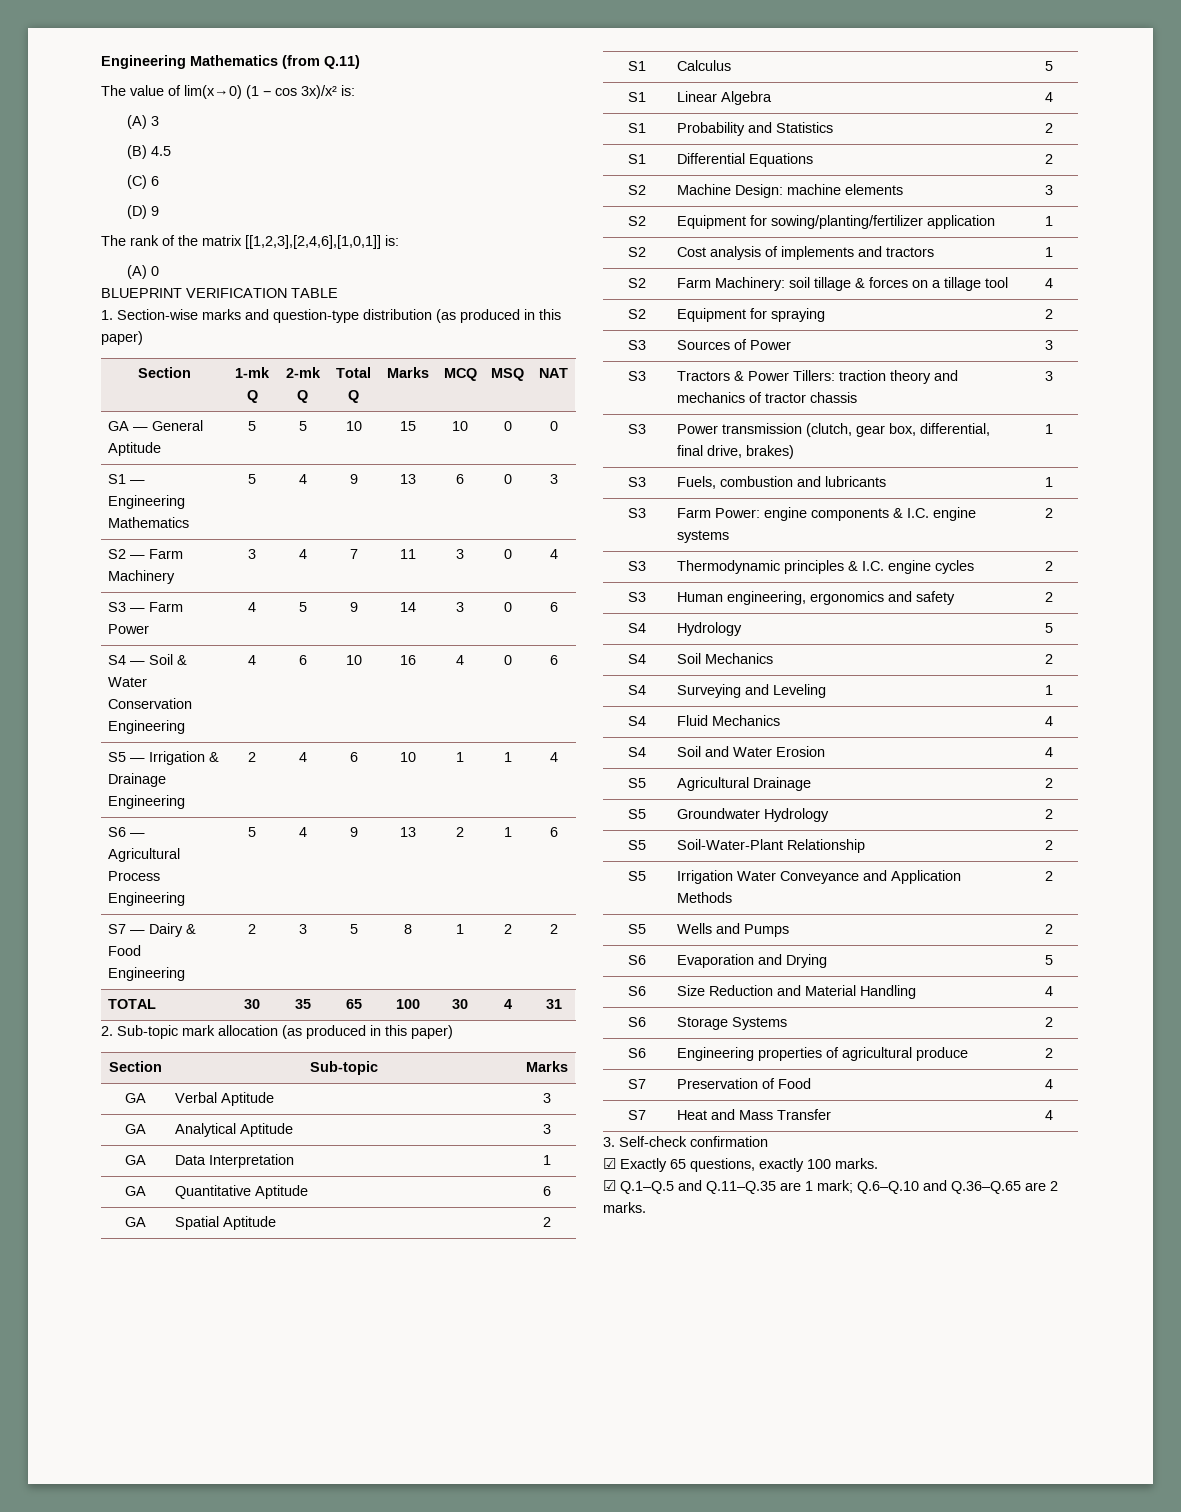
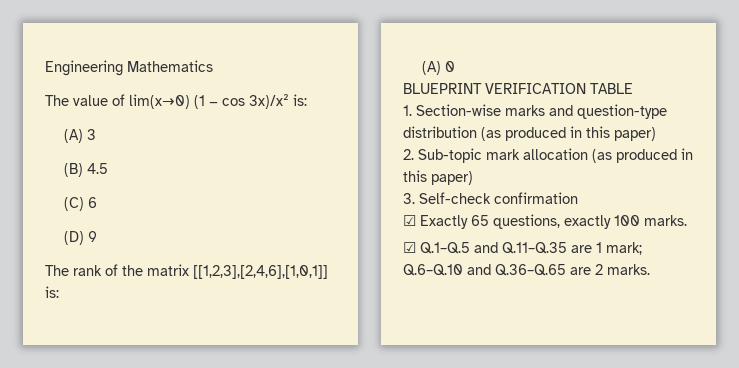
- Engineering Mathematics (from Q.11)
+ Engineering Mathematics
- Section | 1-mk Q | 2-mk Q | Total Q | Marks | MCQ | MSQ | NAT
- GA — General Aptitude | 5 | 5 | 10 | 15 | 10 | 0 | 0
- S1 — Engineering Mathematics | 5 | 4 | 9 | 13 | 6 | 0 | 3
- S2 — Farm Machinery | 3 | 4 | 7 | 11 | 3 | 0 | 4
- S3 — Farm Power | 4 | 5 | 9 | 14 | 3 | 0 | 6
- S4 — Soil & Water Conservation Engineering | 4 | 6 | 10 | 16 | 4 | 0 | 6
- S5 — Irrigation & Drainage Engineering | 2 | 4 | 6 | 10 | 1 | 1 | 4
- S6 — Agricultural Process Engineering | 5 | 4 | 9 | 13 | 2 | 1 | 6
- S7 — Dairy & Food Engineering | 2 | 3 | 5 | 8 | 1 | 2 | 2
- TOTAL | 30 | 35 | 65 | 100 | 30 | 4 | 31
- Section | Sub-topic | Marks
- GA | Verbal Aptitude | 3
- GA | Analytical Aptitude | 3
- GA | Data Interpretation | 1
- GA | Quantitative Aptitude | 6
- GA | Spatial Aptitude | 2
- S1 | Calculus | 5
- S1 | Linear Algebra | 4
- S1 | Probability and Statistics | 2
- S1 | Differential Equations | 2
- S2 | Machine Design: machine elements | 3
- S2 | Equipment for sowing/planting/fertilizer application | 1
- S2 | Cost analysis of implements and tractors | 1
- S2 | Farm Machinery: soil tillage & forces on a tillage tool | 4
- S2 | Equipment for spraying | 2
- S3 | Sources of Power | 3
- S3 | Tractors & Power Tillers: traction theory and mechanics of tractor chassis | 3
- S3 | Power transmission (clutch, gear box, differential, final drive, brakes) | 1
- S3 | Fuels, combustion and lubricants | 1
- S3 | Farm Power: engine components & I.C. engine systems | 2
- S3 | Thermodynamic principles & I.C. engine cycles | 2
- S3 | Human engineering, ergonomics and safety | 2
- S4 | Hydrology | 5
- S4 | Soil Mechanics | 2
- S4 | Surveying and Leveling | 1
- S4 | Fluid Mechanics | 4
- S4 | Soil and Water Erosion | 4
- S5 | Agricultural Drainage | 2
- S5 | Groundwater Hydrology | 2
- S5 | Soil-Water-Plant Relationship | 2
- S5 | Irrigation Water Conveyance and Application Methods | 2
- S5 | Wells and Pumps | 2
- S6 | Evaporation and Drying | 5
- S6 | Size Reduction and Material Handling | 4
- S6 | Storage Systems | 2
- S6 | Engineering properties of agricultural produce | 2
- S7 | Preservation of Food | 4
- S7 | Heat and Mass Transfer | 4

